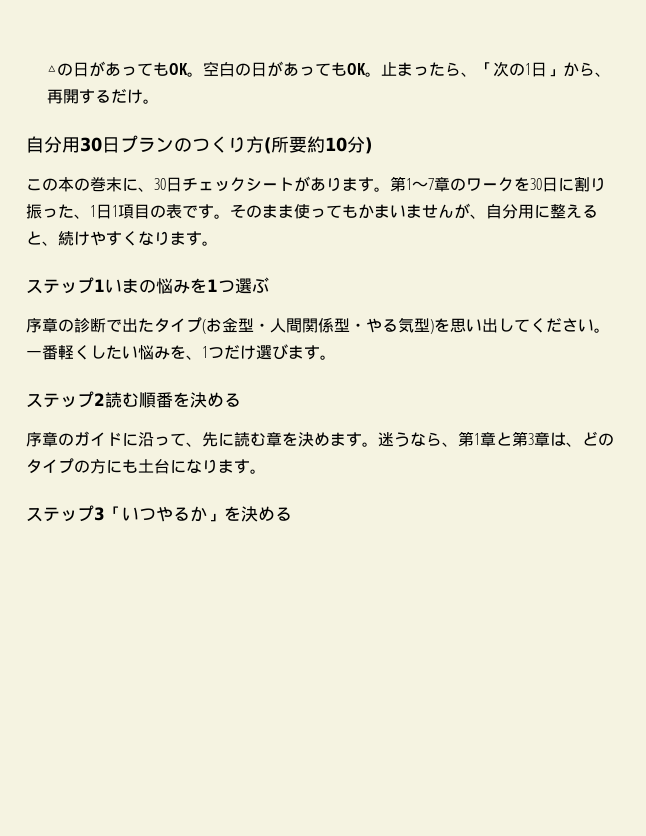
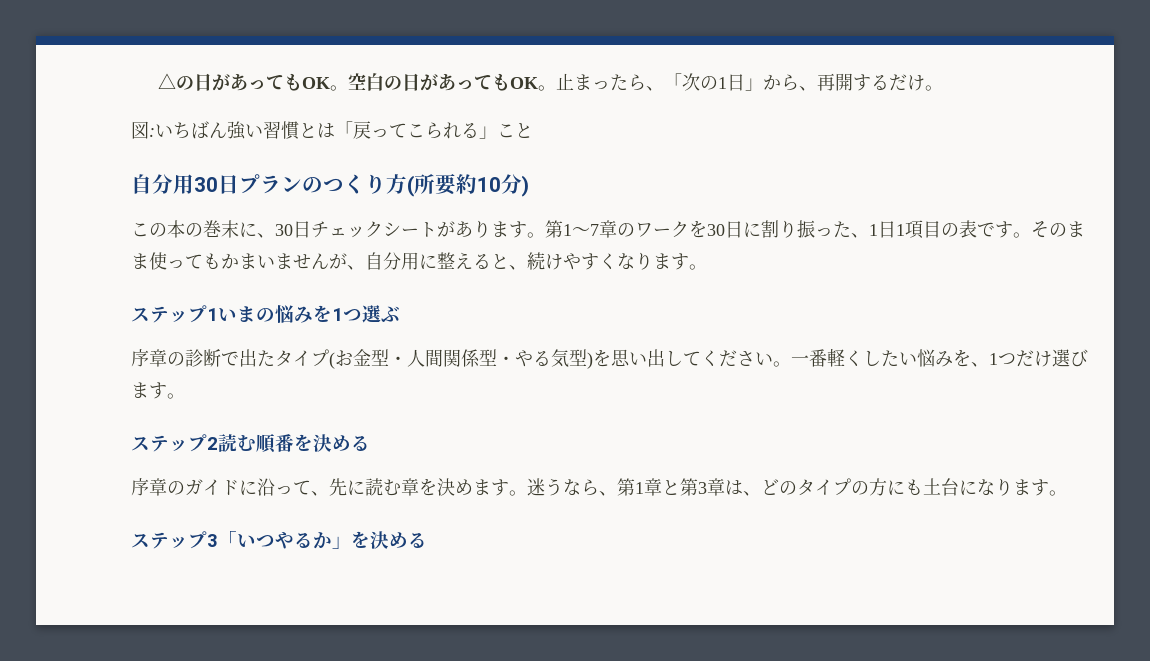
+ 図:いちばん強い習慣とは「戻ってこられる」こと

